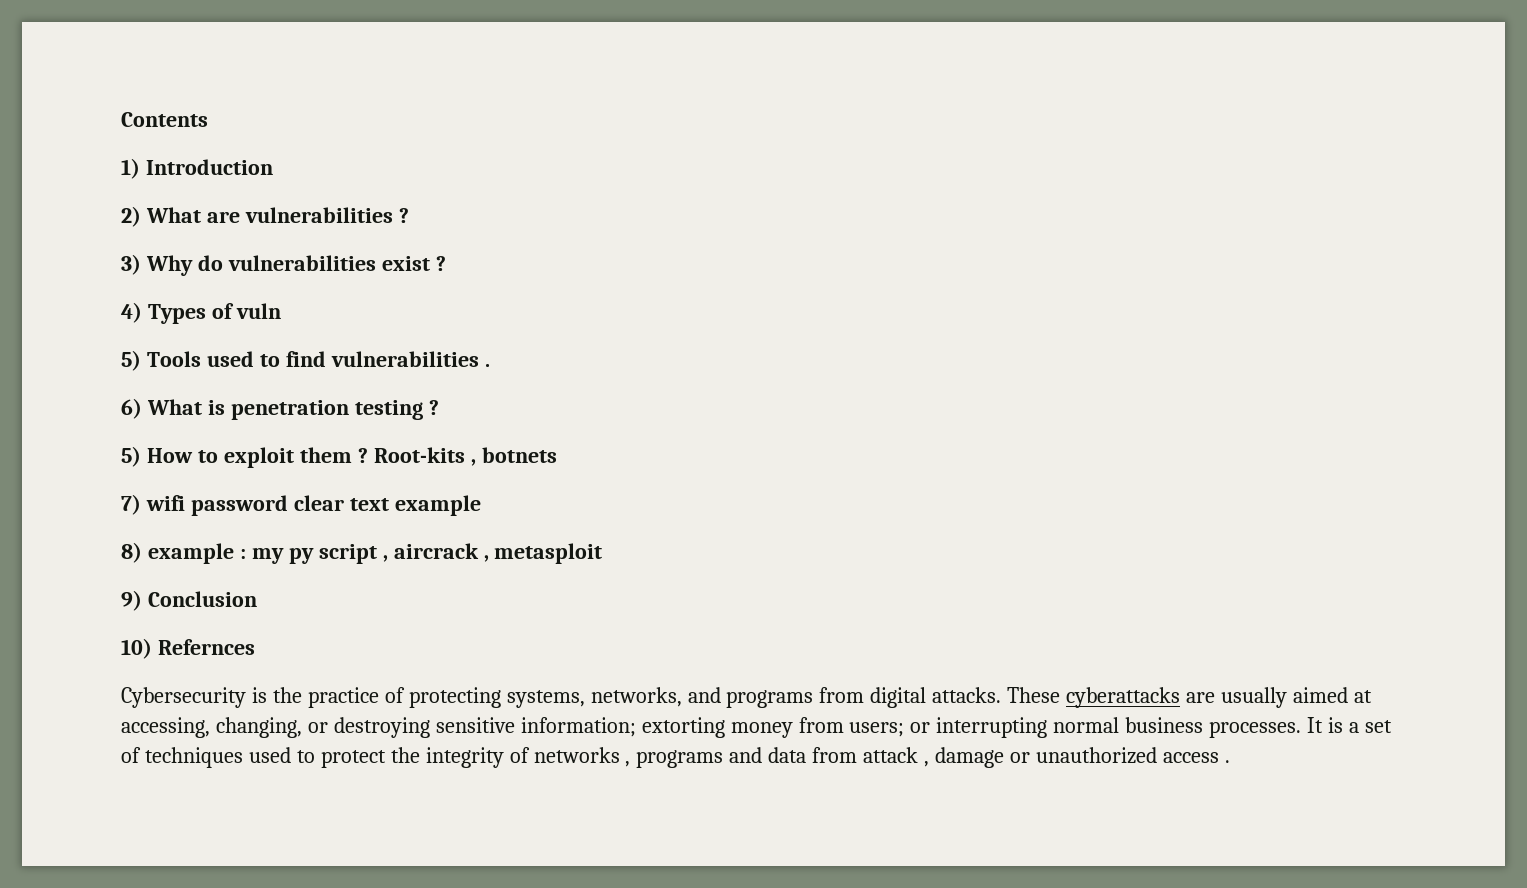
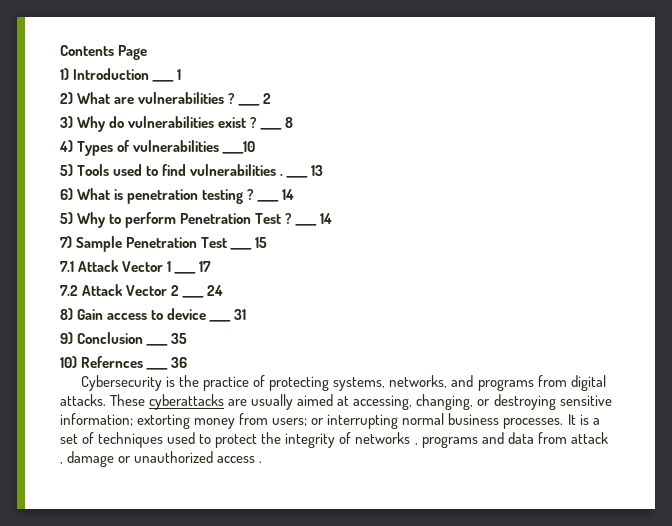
- Contents
+ Contents Page
- 1) Introduction
+ 1) Introduction ____ 1
+ ____ 2
+ ____ 8
- 4) Types of vuln
+ 4) Types of vulnerabilities ____10
+ ____ 13
- 6) What is penetration testing ?
- 5) How to exploit them ? Root-kits , botnets
- 7) wifi password clear text example
- 8) example : my py script , aircrack , metasploit
+ 6) What is penetration testing ? ____ 14
+ 5) Why to perform Penetration Test ? ____ 14
+ 7) Sample Penetration Test ____ 15
+ 7.1 Attack Vector 1 ____ 17
+ 7.2 Attack Vector 2 ____ 24
+ 8) Gain access to device ____ 31
- 9) Conclusion
+ 9) Conclusion ____ 35
- 10) Refernces
+ 10) Refernces ____ 36

